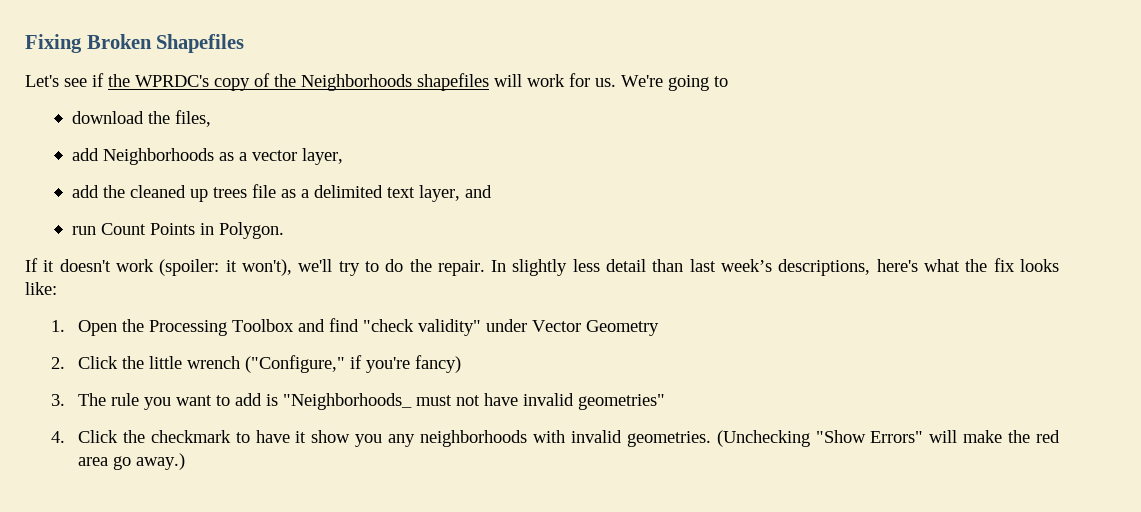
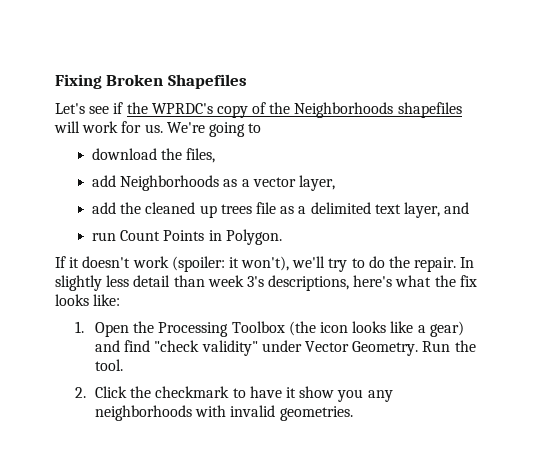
- In slightly less detail than last week’s descriptions, here's what the fix looks like:
+ In slightly less detail than week 3's descriptions, here's what the fix looks like:
- 1. Open the Processing Toolbox and find "check validity" under Vector Geometry
- 2. Click the little wrench ("Configure," if you're fancy)
- 3. The rule you want to add is "Neighborhoods_ must not have invalid geometries"
- 4. Click the checkmark to have it show you any neighborhoods with invalid geometries. (Unchecking "Show Errors" will make the red area go away.)
+ 1. Open the Processing Toolbox (the icon looks like a gear) and find "check validity" under Vector Geometry. Run the tool.
+ 2. Click the checkmark to have it show you any neighborhoods with invalid geometries.

